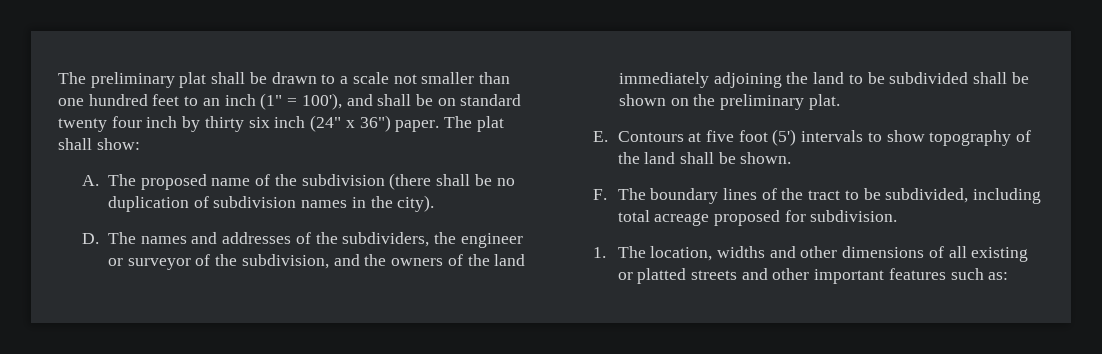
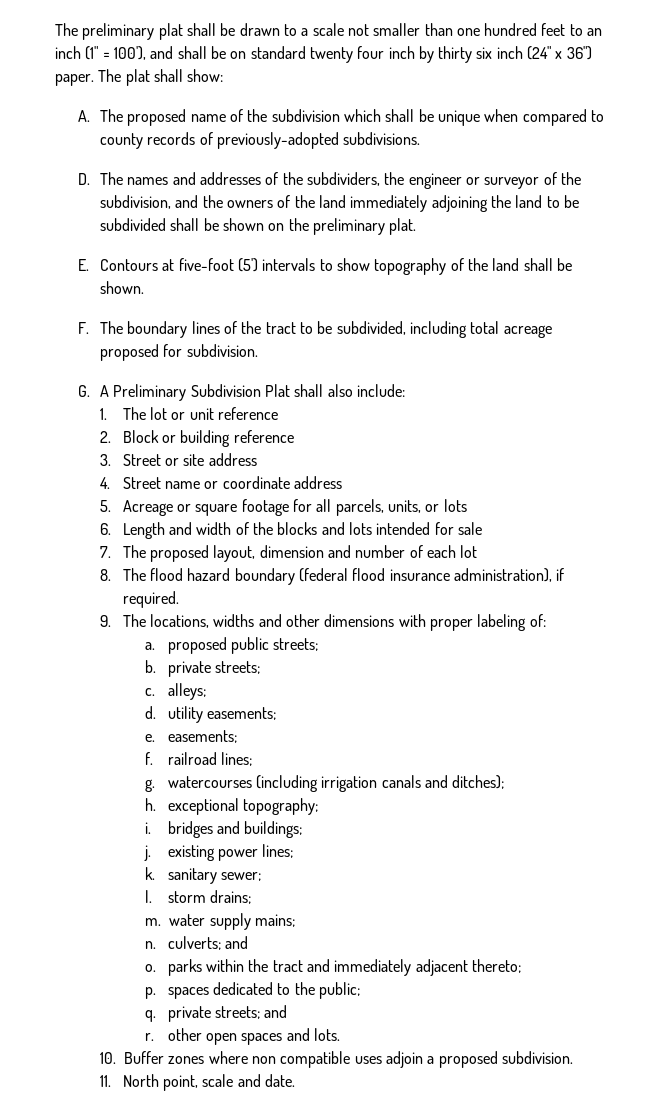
- A. The proposed name of the subdivision (there shall be no duplication of subdivision names in the city).
+ A. The proposed name of the subdivision which shall be unique when compared to county records of previously-adopted subdivisions.
- E. Contours at five foot (5') intervals to show topography of the land shall be shown.
+ E. Contours at five-foot (5') intervals to show topography of the land shall be shown.
- 1. The location, widths and other dimensions of all existing or platted streets and other important features such as:
+ G. A Preliminary Subdivision Plat shall also include:
+ 1. The lot or unit reference
+ 2. Block or building reference
+ 3. Street or site address
+ 4. Street name or coordinate address
+ 5. Acreage or square footage for all parcels, units, or lots
+ 6. Length and width of the blocks and lots intended for sale
+ 7. The proposed layout, dimension and number of each lot
+ 8. The flood hazard boundary (federal flood insurance administration), if required.
+ 9. The locations, widths and other dimensions with proper labeling of:
+ a. proposed public streets;
+ b. private streets;
+ c. alleys;
+ d. utility easements;
+ e. easements;
+ f. railroad lines;
+ g. watercourses (including irrigation canals and ditches);
+ h. exceptional topography;
+ i. bridges and buildings;
+ j. existing power lines;
+ k. sanitary sewer;
+ l. storm drains;
+ m. water supply mains;
+ n. culverts; and
+ o. parks within the tract and immediately adjacent thereto;
+ p. spaces dedicated to the public;
+ q. private streets; and
+ r. other open spaces and lots.
+ 10. Buffer zones where non compatible uses adjoin a proposed subdivision.
+ 11. North point, scale and date.

